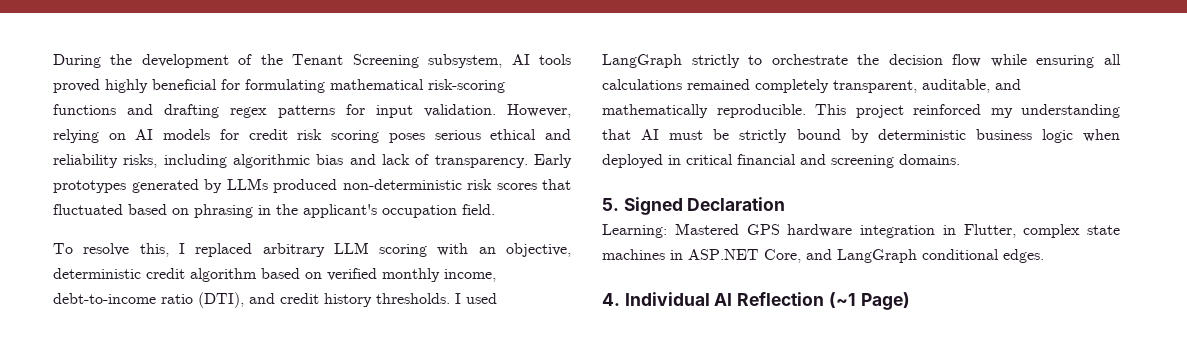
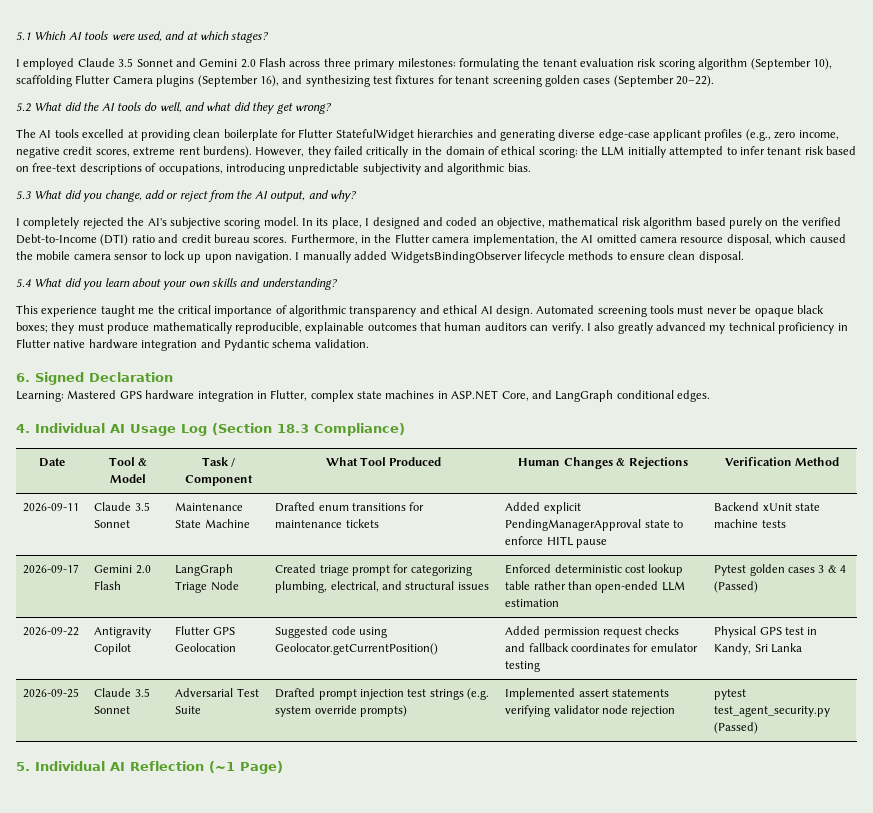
- During the development of the Tenant Screening subsystem, AI tools proved highly beneficial for formulating mathematical risk-scoring functions and drafting regex patterns for input validation. However, relying on AI models for credit risk scoring poses serious ethical and reliability risks, including algorithmic bias and lack of transparency. Early prototypes generated by LLMs produced non-deterministic risk scores that fluctuated based on phrasing in the applicant's occupation field.
- To resolve this, I replaced arbitrary LLM scoring with an objective, deterministic credit algorithm based on verified monthly income, debt-to-income ratio (DTI), and credit history thresholds. I used LangGraph strictly to orchestrate the decision flow while ensuring all calculations remained completely transparent, auditable, and mathematically reproducible. This project reinforced my understanding that AI must be strictly bound by deterministic business logic when deployed in critical financial and screening domains.
- 5. Signed Declaration
+ 5.1 Which AI tools were used, and at which stages?
+ I employed Claude 3.5 Sonnet and Gemini 2.0 Flash across three primary milestones: formulating the tenant evaluation risk scoring algorithm (September 10), scaffolding Flutter Camera plugins (September 16), and synthesizing test fixtures for tenant screening golden cases (September 20–22).
+ 5.2 What did the AI tools do well, and what did they get wrong?
+ The AI tools excelled at providing clean boilerplate for Flutter StatefulWidget hierarchies and generating diverse edge-case applicant profiles (e.g., zero income, negative credit scores, extreme rent burdens). However, they failed critically in the domain of ethical scoring: the LLM initially attempted to infer tenant risk based on free-text descriptions of occupations, introducing unpredictable subjectivity and algorithmic bias.
+ 5.3 What did you change, add or reject from the AI output, and why?
+ I completely rejected the AI's subjective scoring model. In its place, I designed and coded an objective, mathematical risk algorithm based purely on the verified Debt-to-Income (DTI) ratio and credit bureau scores. Furthermore, in the Flutter camera implementation, the AI omitted camera resource disposal, which caused the mobile camera sensor to lock up upon navigation. I manually added WidgetsBindingObserver lifecycle methods to ensure clean disposal.
+ 5.4 What did you learn about your own skills and understanding?
+ This experience taught me the critical importance of algorithmic transparency and ethical AI design. Automated screening tools must never be opaque black boxes; they must produce mathematically reproducible, explainable outcomes that human auditors can verify. I also greatly advanced my technical proficiency in Flutter native hardware integration and Pydantic schema validation.
+ 6. Signed Declaration
- 4. Individual AI Reflection (~1 Page)
+ 4. Individual AI Usage Log (Section 18.3 Compliance)
+ Date | Tool & Model | Task / Component | What Tool Produced | Human Changes & Rejections | Verification Method
+ 2026-09-11 | Claude 3.5 Sonnet | Maintenance State Machine | Drafted enum transitions for maintenance tickets | Added explicit PendingManagerApproval state to enforce HITL pause | Backend xUnit state machine tests
+ 2026-09-17 | Gemini 2.0 Flash | LangGraph Triage Node | Created triage prompt for categorizing plumbing, electrical, and structural issues | Enforced deterministic cost lookup table rather than open-ended LLM estimation | Pytest golden cases 3 & 4 (Passed)
+ 2026-09-22 | Antigravity Copilot | Flutter GPS Geolocation | Suggested code using Geolocator.getCurrentPosition() | Added permission request checks and fallback coordinates for emulator testing | Physical GPS test in Kandy, Sri Lanka
+ 2026-09-25 | Claude 3.5 Sonnet | Adversarial Test Suite | Drafted prompt injection test strings (e.g. system override prompts) | Implemented assert statements verifying validator node rejection | pytest test_agent_security.py (Passed)
+ 5. Individual AI Reflection (~1 Page)

